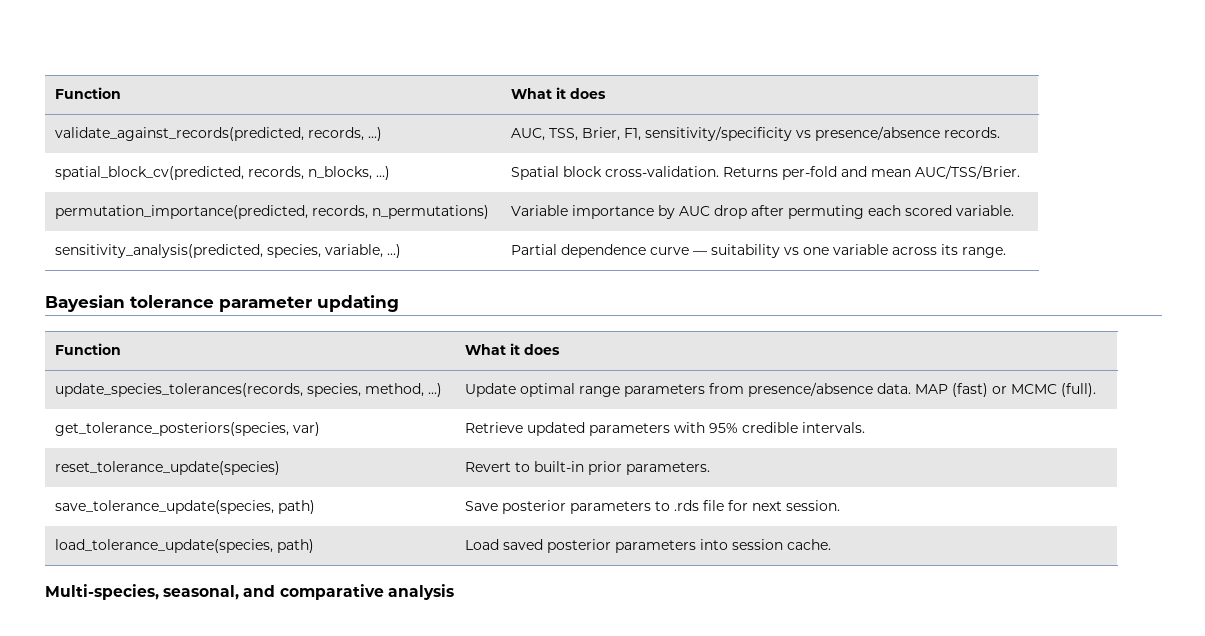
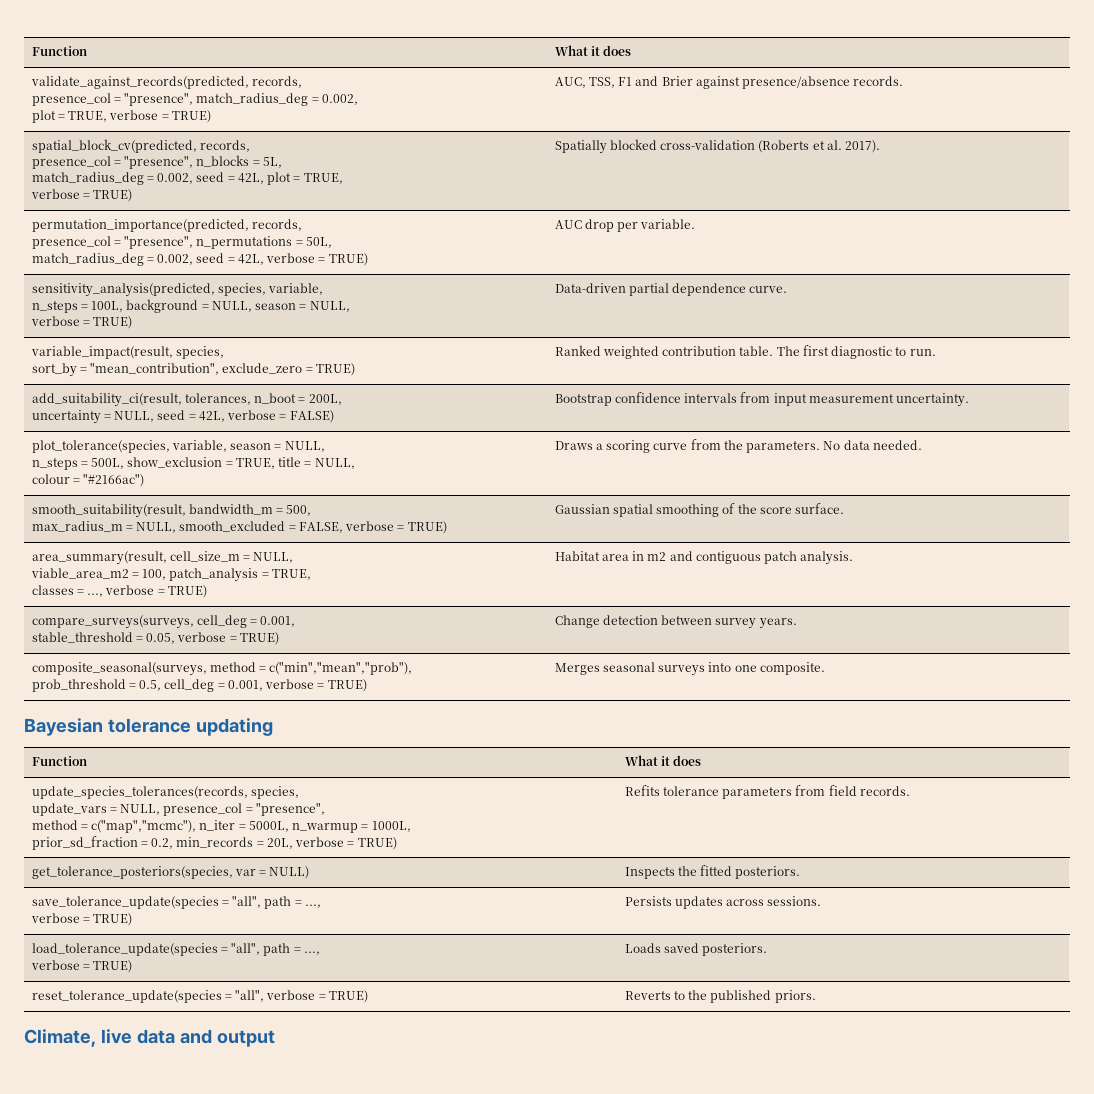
- validate_against_records(predicted, records, ...) | AUC, TSS, Brier, F1, sensitivity/specificity vs presence/absence records.
- spatial_block_cv(predicted, records, n_blocks, ...) | Spatial block cross-validation. Returns per-fold and mean AUC/TSS/Brier.
- permutation_importance(predicted, records, n_permutations) | Variable importance by AUC drop after permuting each scored variable.
- sensitivity_analysis(predicted, species, variable, ...) | Partial dependence curve — suitability vs one variable across its range.
+ validate_against_records(predicted, records,
+ presence_col = "presence", match_radius_deg = 0.002,
+ plot = TRUE, verbose = TRUE) | AUC, TSS, F1 and Brier against presence/absence records.
+ spatial_block_cv(predicted, records,
+ presence_col = "presence", n_blocks = 5L,
+ match_radius_deg = 0.002, seed = 42L, plot = TRUE,
+ verbose = TRUE) | Spatially blocked cross-validation (Roberts et al. 2017).
+ permutation_importance(predicted, records,
+ presence_col = "presence", n_permutations = 50L,
+ match_radius_deg = 0.002, seed = 42L, verbose = TRUE) | AUC drop per variable.
+ sensitivity_analysis(predicted, species, variable,
+ n_steps = 100L, background = NULL, season = NULL,
+ verbose = TRUE) | Data-driven partial dependence curve.
+ variable_impact(result, species,
+ sort_by = "mean_contribution", exclude_zero = TRUE) | Ranked weighted contribution table. The first diagnostic to run.
+ add_suitability_ci(result, tolerances, n_boot = 200L,
+ uncertainty = NULL, seed = 42L, verbose = FALSE) | Bootstrap confidence intervals from input measurement uncertainty.
+ plot_tolerance(species, variable, season = NULL,
+ n_steps = 500L, show_exclusion = TRUE, title = NULL,
+ colour = "#2166ac") | Draws a scoring curve from the parameters. No data needed.
+ smooth_suitability(result, bandwidth_m = 500,
+ max_radius_m = NULL, smooth_excluded = FALSE, verbose = TRUE) | Gaussian spatial smoothing of the score surface.
+ area_summary(result, cell_size_m = NULL,
+ viable_area_m2 = 100, patch_analysis = TRUE,
+ classes = ..., verbose = TRUE) | Habitat area in m2 and contiguous patch analysis.
+ compare_surveys(surveys, cell_deg = 0.001,
+ stable_threshold = 0.05, verbose = TRUE) | Change detection between survey years.
+ composite_seasonal(surveys, method = c("min","mean","prob"),
+ prob_threshold = 0.5, cell_deg = 0.001, verbose = TRUE) | Merges seasonal surveys into one composite.
- Bayesian tolerance parameter updating
+ Bayesian tolerance updating
- update_species_tolerances(records, species, method, ...) | Update optimal range parameters from presence/absence data. MAP (fast) or MCMC (full).
- get_tolerance_posteriors(species, var) | Retrieve updated parameters with 95% credible intervals.
- reset_tolerance_update(species) | Revert to built-in prior parameters.
- save_tolerance_update(species, path) | Save posterior parameters to .rds file for next session.
- load_tolerance_update(species, path) | Load saved posterior parameters into session cache.
- Multi-species, seasonal, and comparative analysis
+ update_species_tolerances(records, species,
+ update_vars = NULL, presence_col = "presence",
+ method = c("map","mcmc"), n_iter = 5000L, n_warmup = 1000L,
+ prior_sd_fraction = 0.2, min_records = 20L, verbose = TRUE) | Refits tolerance parameters from field records.
+ get_tolerance_posteriors(species, var = NULL) | Inspects the fitted posteriors.
+ save_tolerance_update(species = "all", path = ...,
+ verbose = TRUE) | Persists updates across sessions.
+ load_tolerance_update(species = "all", path = ...,
+ verbose = TRUE) | Loads saved posteriors.
+ reset_tolerance_update(species = "all", verbose = TRUE) | Reverts to the published priors.
+ Climate, live data and output

